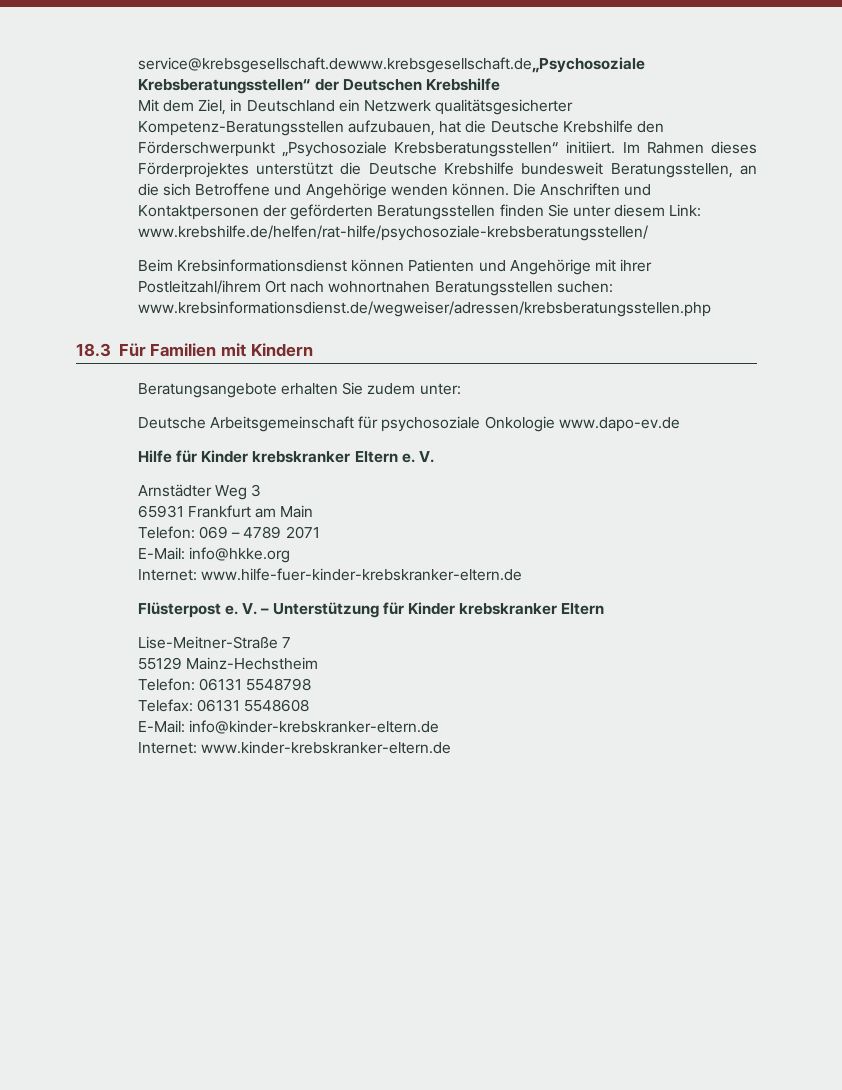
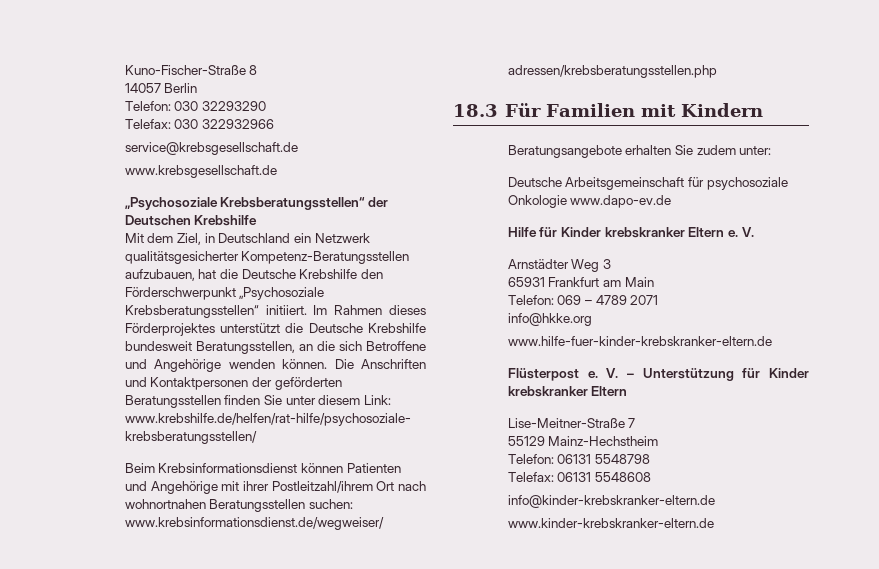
- service@krebsgesellschaft.dewww.krebsgesellschaft.de„Psychosoziale Krebsberatungsstellen“ der Deutschen Krebshilfe
+ Kuno-Fischer-Straße 8
+ 14057 Berlin
+ Telefon: 030 32293290
+ Telefax: 030 322932966
+ service@krebsgesellschaft.de
+ www.krebsgesellschaft.de
+ „Psychosoziale Krebsberatungsstellen“ der Deutschen Krebshilfe
- E-Mail: info@hkke.org
+ info@hkke.org
- Internet: www.hilfe-fuer-kinder-krebskranker-eltern.de
+ www.hilfe-fuer-kinder-krebskranker-eltern.de
- E-Mail: info@kinder-krebskranker-eltern.de
+ info@kinder-krebskranker-eltern.de
- Internet: www.kinder-krebskranker-eltern.de
+ www.kinder-krebskranker-eltern.de

